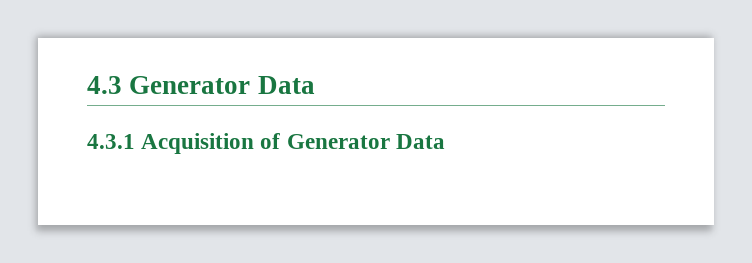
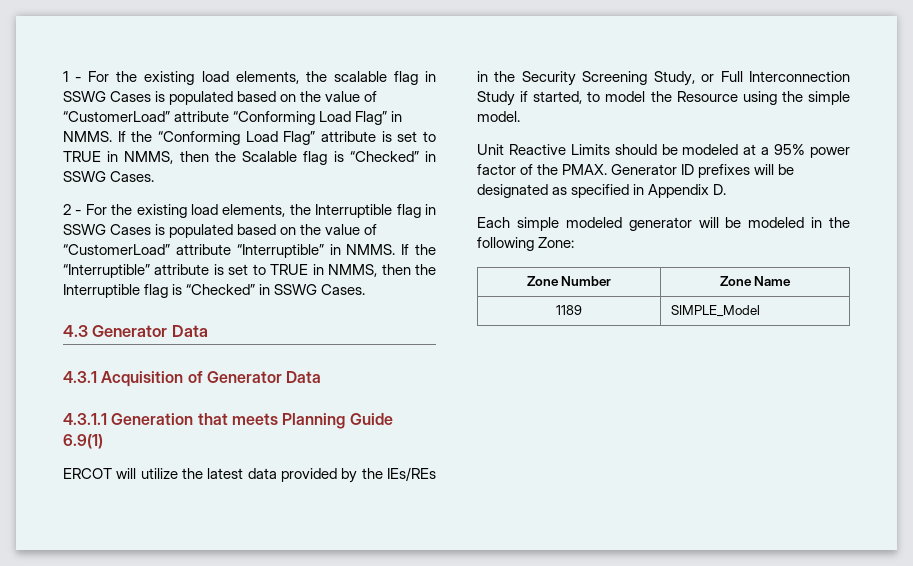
+ 1 - For the existing load elements, the scalable flag in SSWG Cases is populated based on the value of “CustomerLoad” attribute “Conforming Load Flag” in NMMS. If the “Conforming Load Flag” attribute is set to TRUE in NMMS, then the Scalable flag is “Checked” in SSWG Cases.
+ 2 - For the existing load elements, the Interruptible flag in SSWG Cases is populated based on the value of “CustomerLoad” attribute “Interruptible” in NMMS. If the “Interruptible” attribute is set to TRUE in NMMS, then the Interruptible flag is “Checked” in SSWG Cases.
+ 4.3.1.1 Generation that meets Planning Guide 6.9(1)
+ ERCOT will utilize the latest data provided by the IEs/REs in the Security Screening Study, or Full Interconnection Study if started, to model the Resource using the simple model.
+ Unit Reactive Limits should be modeled at a 95% power factor of the PMAX. Generator ID prefixes will be designated as specified in Appendix D.
+ Each simple modeled generator will be modeled in the following Zone:
+ Zone Number | Zone Name
+ 1189 | SIMPLE_Model

